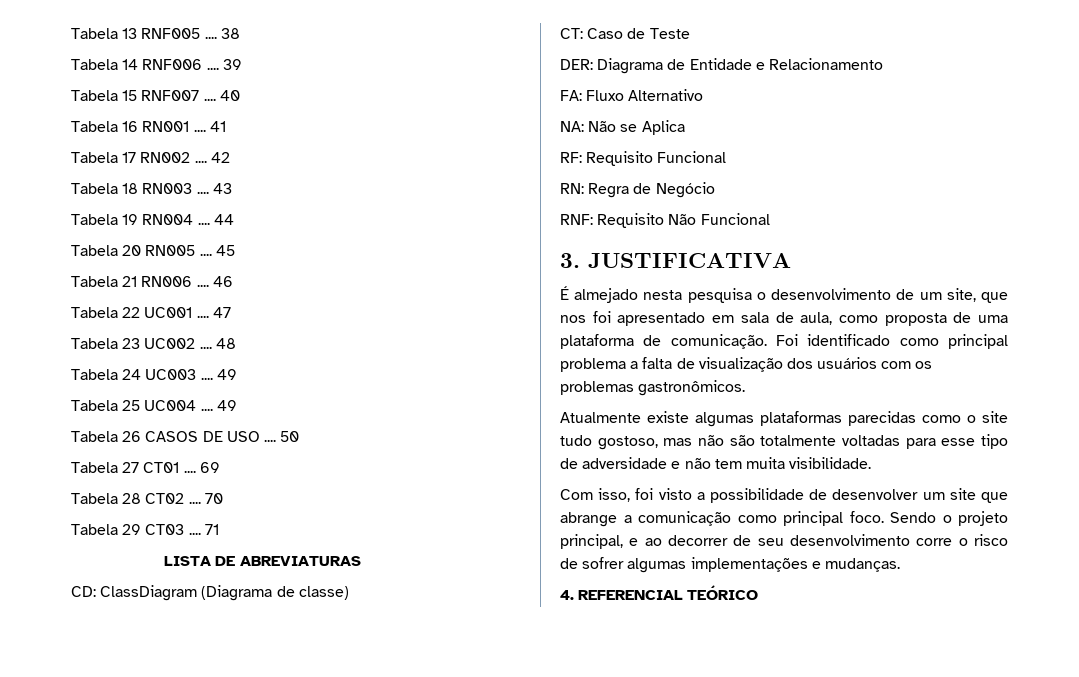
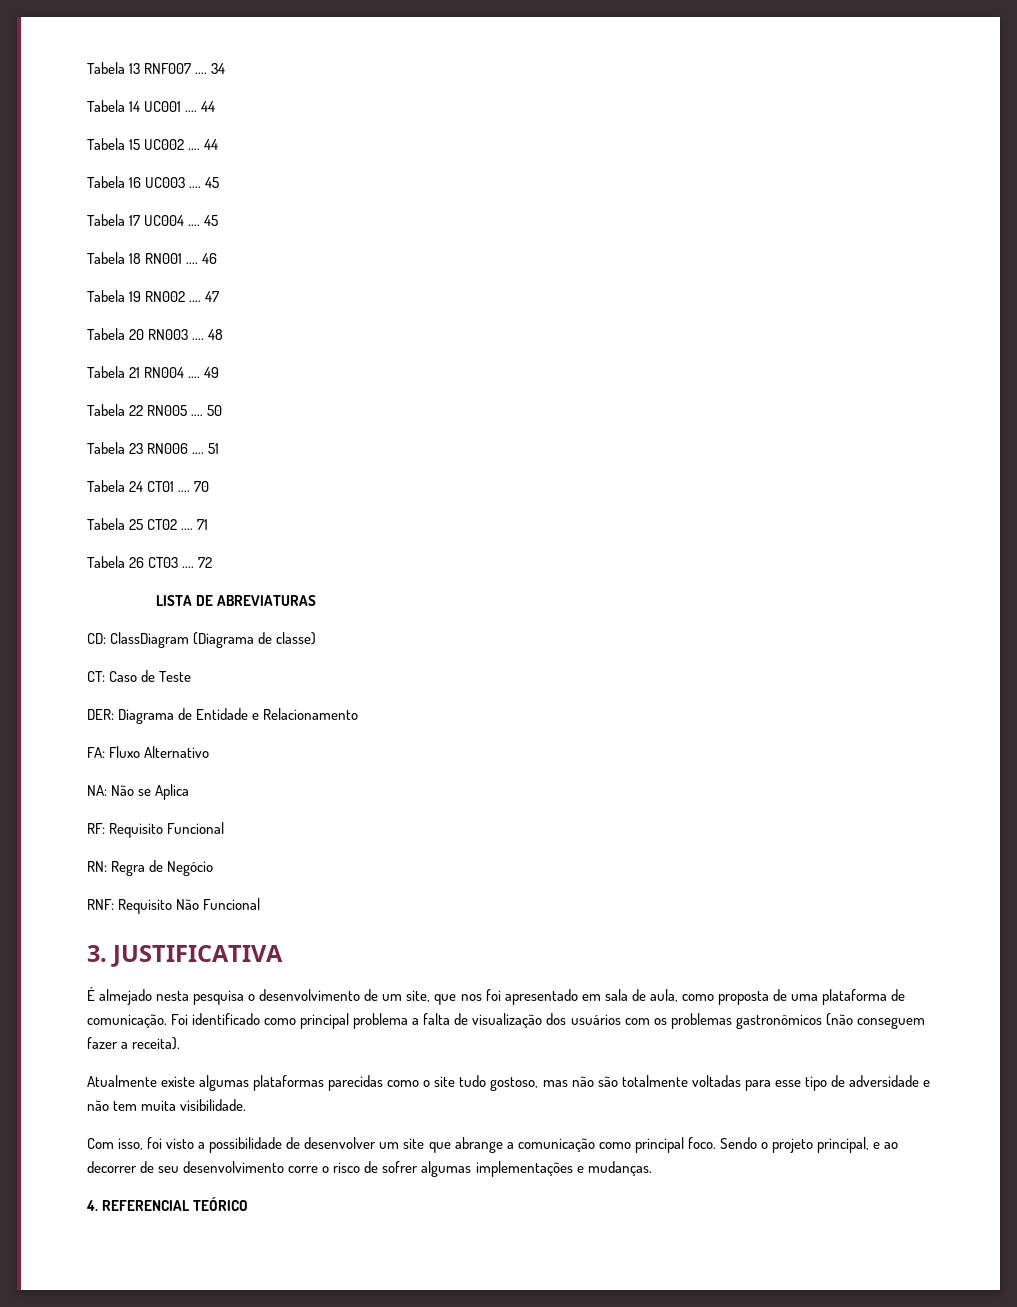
- Tabela 13 RNF005 .... 38
+ Tabela 13 RNF007 .... 34
- Tabela 14 RNF006 .... 39
- Tabela 15 RNF007 .... 40
- Tabela 16 RN001 .... 41
- Tabela 17 RN002 .... 42
- Tabela 18 RN003 .... 43
- Tabela 19 RN004 .... 44
- Tabela 20 RN005 .... 45
- Tabela 21 RN006 ....
+ Tabela 14 UC001 .... 44
+ Tabela 15 UC002 .... 44
+ Tabela 16 UC003 .... 45
+ Tabela 17 UC004 .... 45
+ Tabela 18 RN001 ....
- Tabela 22 UC001 ....
+ Tabela 19 RN002 ....
- Tabela 23 UC002 ....
+ Tabela 20 RN003 ....
- Tabela 24 UC003 .... 49
- Tabela 25 UC004 .... 49
- Tabela 26 CASOS DE USO ....
+ Tabela 21 RN004 .... 49
+ Tabela 22 RN005 ....
- Tabela 27 CT01 .... 69
- Tabela 28 CT02 ....
+ Tabela 23 RN006 .... 51
+ Tabela 24 CT01 ....
- Tabela 29 CT03 ....
+ Tabela 25 CT02 .... 71
+ Tabela 26 CT03 ....
- 71
+ 72
- Foi identificado como principal problema a falta de visualização dos usuários com os problemas gastronômicos.
+ Foi identificado como principal problema a falta de visualização dos usuários com os problemas gastronômicos (não conseguem fazer a receita).

